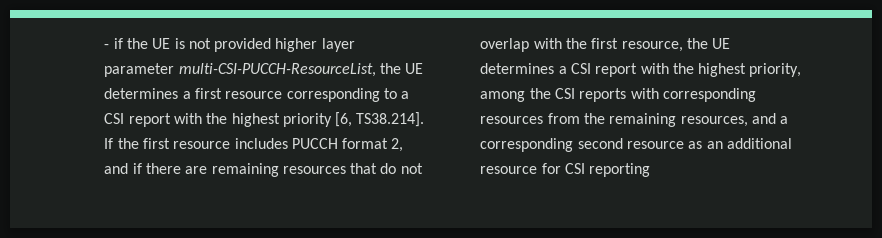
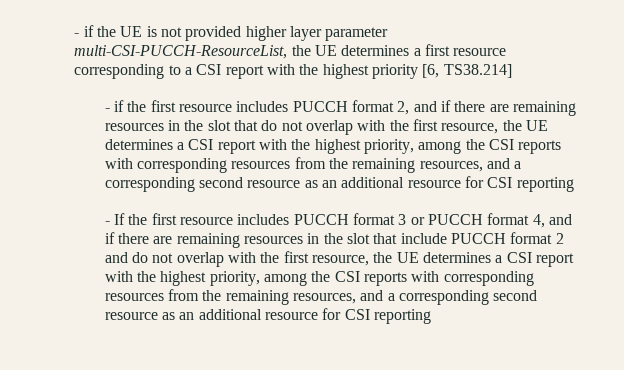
- - if the UE is not provided higher layer parameter multi-CSI-PUCCH-ResourceList, the UE determines a first resource corresponding to a CSI report with the highest priority [6, TS38.214]. If the first resource includes PUCCH format 2, and if there are remaining resources that do not overlap with the first resource, the UE determines a CSI report with the highest priority, among the CSI reports with corresponding resources from the remaining resources, and a corresponding second resource as an additional resource for CSI reporting
+ - if the UE is not provided higher layer parameter multi-CSI-PUCCH-ResourceList, the UE determines a first resource corresponding to a CSI report with the highest priority [6, TS38.214]
+ - if the first resource includes PUCCH format 2, and if there are remaining resources in the slot that do not overlap with the first resource, the UE determines a CSI report with the highest priority, among the CSI reports with corresponding resources from the remaining resources, and a corresponding second resource as an additional resource for CSI reporting
+ - If the first resource includes PUCCH format 3 or PUCCH format 4, and if there are remaining resources in the slot that include PUCCH format 2 and do not overlap with the first resource, the UE determines a CSI report with the highest priority, among the CSI reports with corresponding resources from the remaining resources, and a corresponding second resource as an additional resource for CSI reporting

